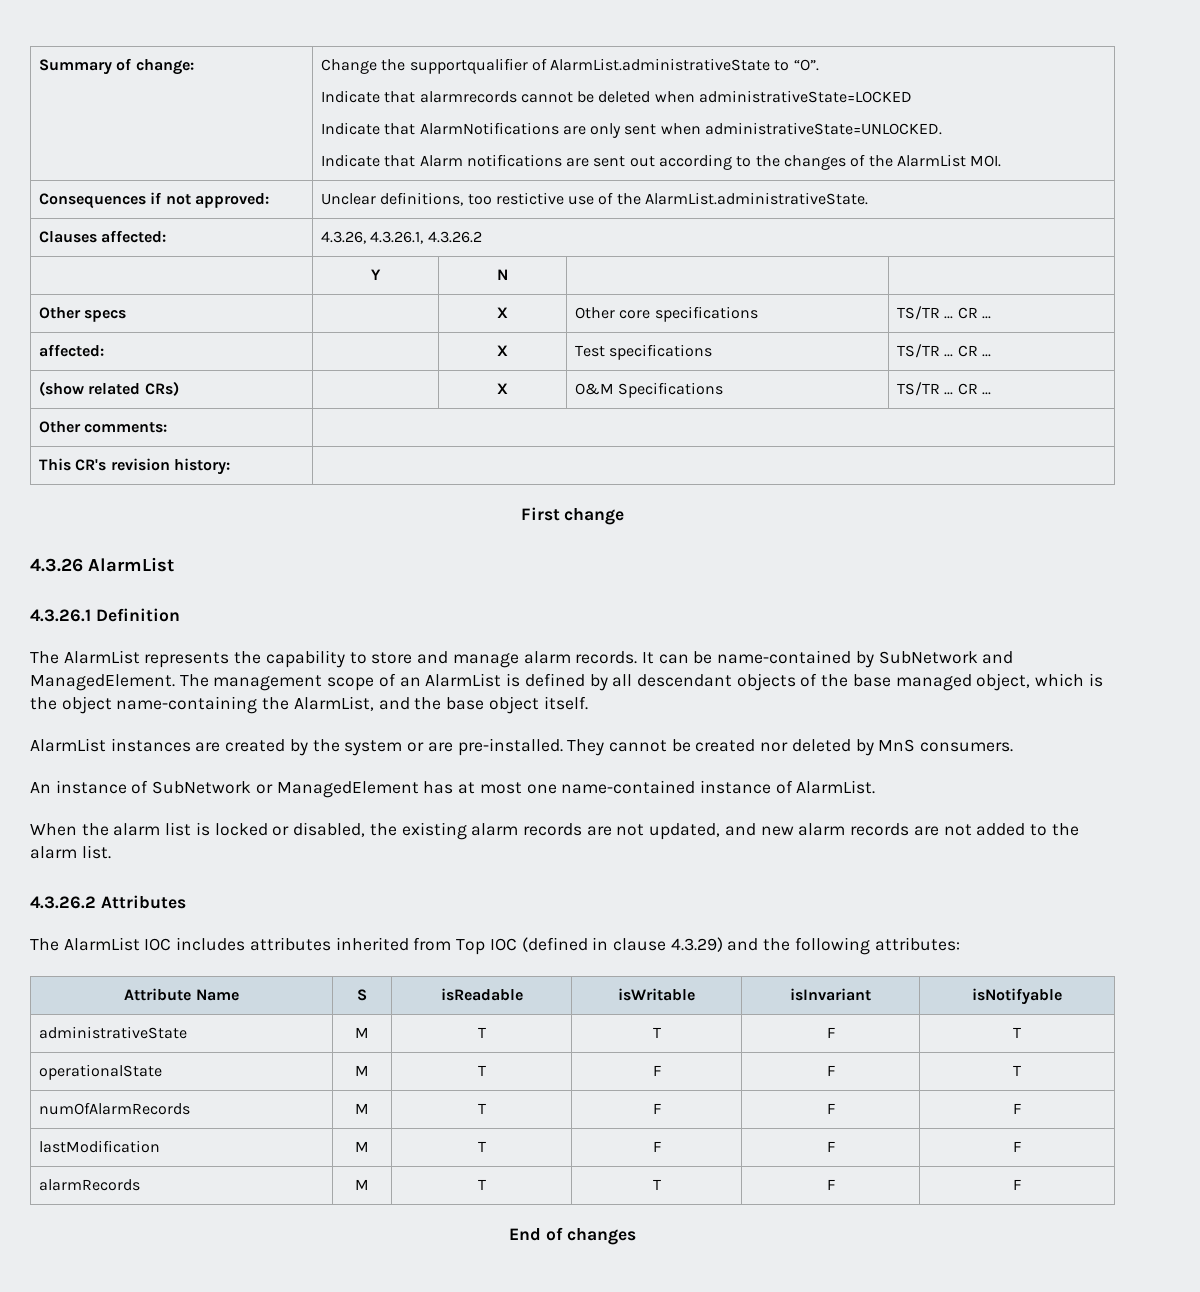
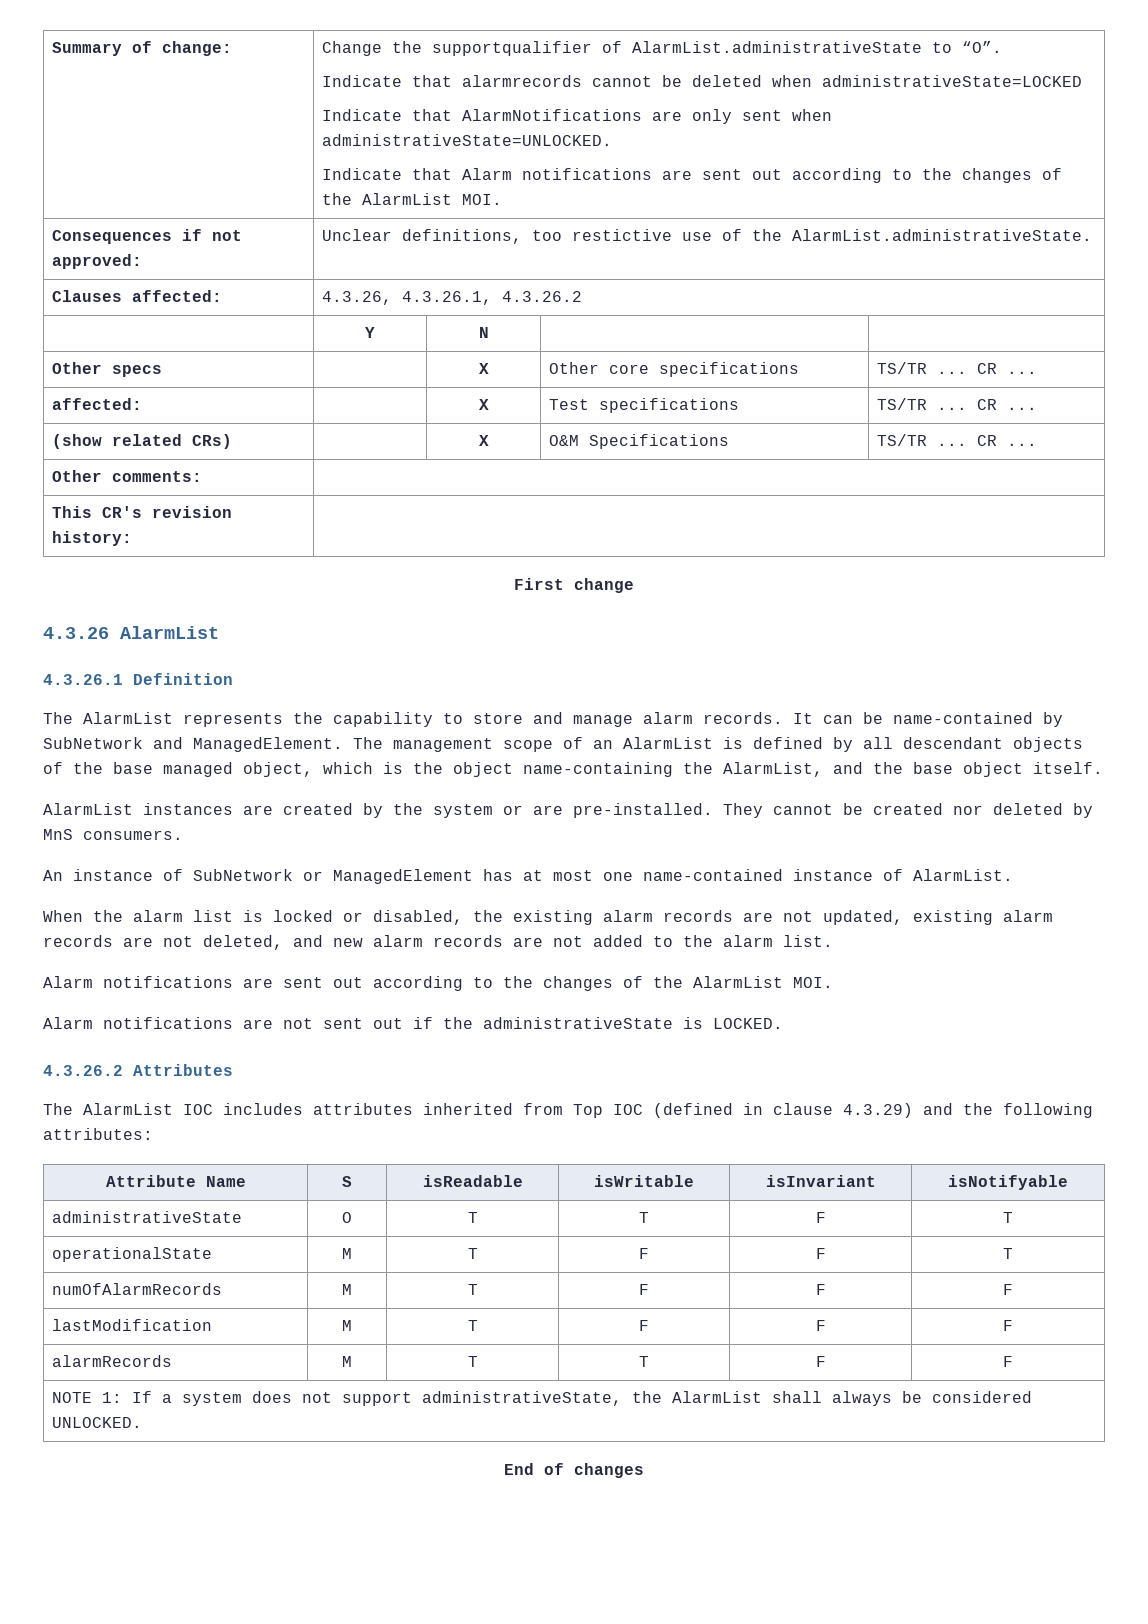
- When the alarm list is locked or disabled, the existing alarm records are not updated, and new alarm records are not added to the alarm list.
+ When the alarm list is locked or disabled, the existing alarm records are not updated, existing alarm records are not deleted, and new alarm records are not added to the alarm list.
+ Alarm notifications are sent out according to the changes of the AlarmList MOI.
+ Alarm notifications are not sent out if the administrativeState is LOCKED.
- administrativeState | M | T | T | F | T
+ administrativeState | O | T | T | F | T
+ NOTE 1: If a system does not support administrativeState, the AlarmList shall always be considered UNLOCKED.

